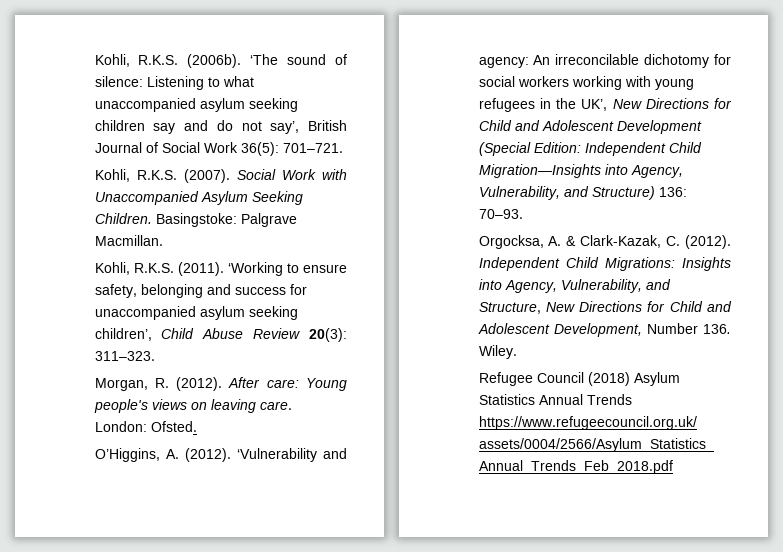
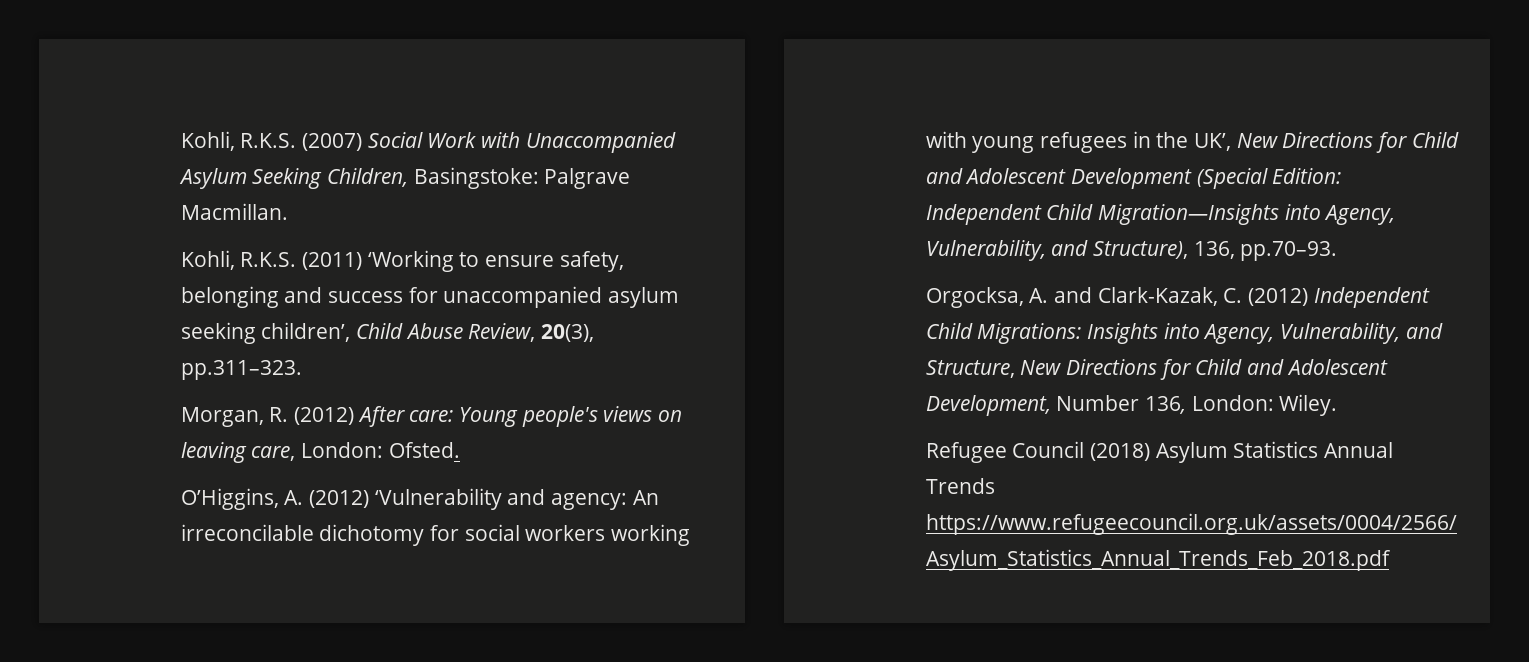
- Kohli, R.K.S. (2006b). ‘The sound of silence: Listening to what unaccompanied asylum seeking children say and do not say’, British Journal of Social Work 36(5): 701–721.
- Kohli, R.K.S. (2007). Social Work with Unaccompanied Asylum Seeking Children. Basingstoke: Palgrave Macmillan.
+ Kohli, R.K.S. (2007) Social Work with Unaccompanied Asylum Seeking Children, Basingstoke: Palgrave Macmillan.
- Kohli, R.K.S. (2011). ‘Working to ensure safety, belonging and success for unaccompanied asylum seeking children’, Child Abuse Review 20(3): 311–323.
+ Kohli, R.K.S. (2011) ‘Working to ensure safety, belonging and success for unaccompanied asylum seeking children’, Child Abuse Review, 20(3), pp.311–323.
- Morgan, R. (2012). After care: Young people's views on leaving care. London: Ofsted.
+ Morgan, R. (2012) After care: Young people's views on leaving care, London: Ofsted.
- O’Higgins, A. (2012). ‘Vulnerability and agency: An irreconcilable dichotomy for social workers working with young refugees in the UK’, New Directions for Child and Adolescent Development (Special Edition: Independent Child Migration—Insights into Agency, Vulnerability, and Structure) 136: 70–93.
+ O’Higgins, A. (2012) ‘Vulnerability and agency: An irreconcilable dichotomy for social workers working with young refugees in the UK’, New Directions for Child and Adolescent Development (Special Edition: Independent Child Migration—Insights into Agency, Vulnerability, and Structure), 136, pp.70–93.
- Orgocksa, A. & Clark-Kazak, C. (2012). Independent Child Migrations: Insights into Agency, Vulnerability, and Structure, New Directions for Child and Adolescent Development, Number 136. Wiley.
+ Orgocksa, A. and Clark-Kazak, C. (2012) Independent Child Migrations: Insights into Agency, Vulnerability, and Structure, New Directions for Child and Adolescent Development, Number 136, London: Wiley.

